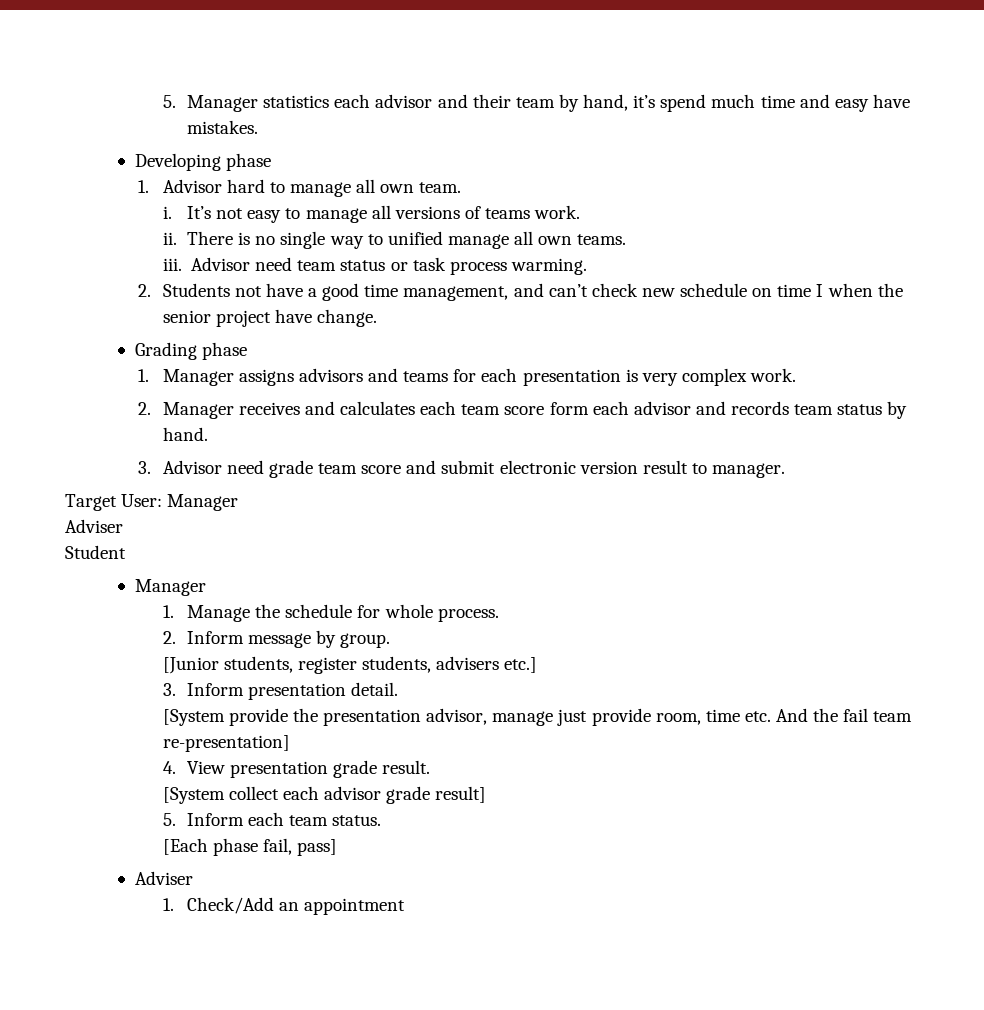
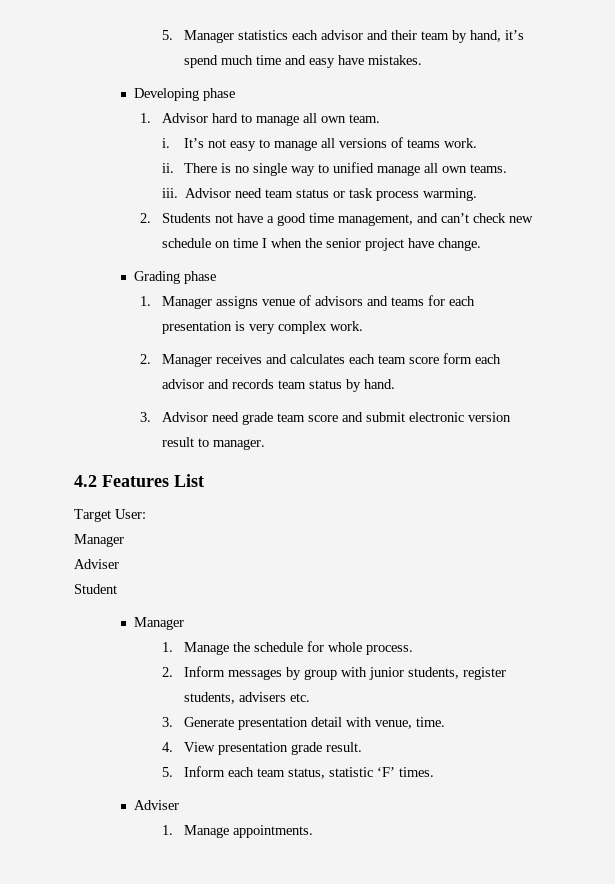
- 1. Manager assigns advisors and teams for each presentation is very complex work.
+ 1. Manager assigns venue of advisors and teams for each presentation is very complex work.
+ 4.2 Features List
- Target User: Manager
+ Target User:
+ Manager
- 2. Inform message by group.
- [Junior students, register students, advisers etc.]
- 3. Inform presentation detail.
- [System provide the presentation advisor, manage just provide room, time etc. And the fail team re-presentation]
+ 2. Inform messages by group with junior students, register students, advisers etc.
+ 3. Generate presentation detail with venue, time.
- [System collect each advisor grade result]
- 5. Inform each team status.
- [Each phase fail, pass]
+ 5. Inform each team status, statistic ‘F’ times.
- 1. Check/Add an appointment
+ 1. Manage appointments.

